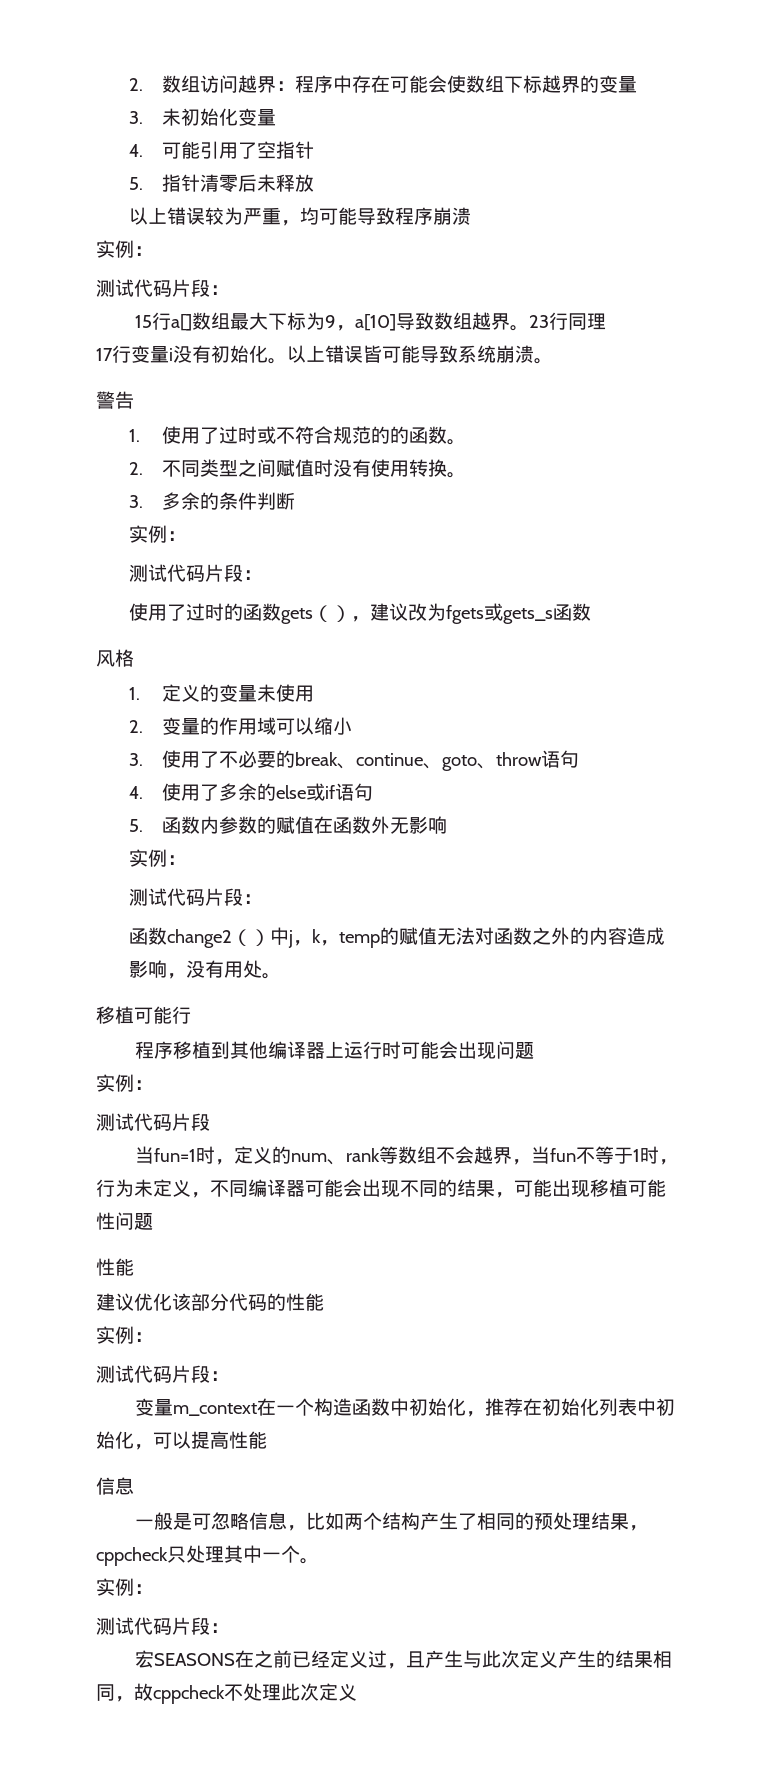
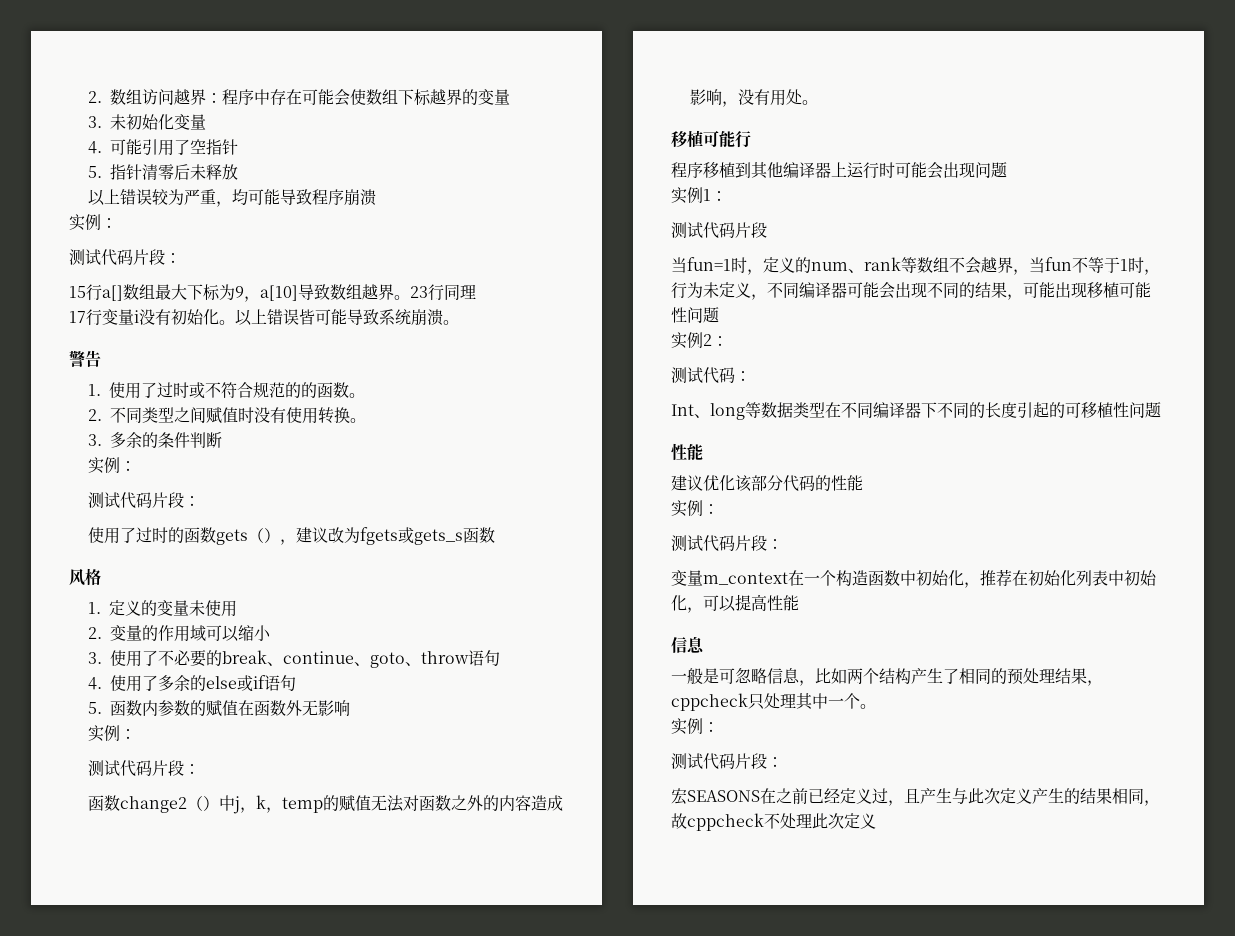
  程序移植到其他编译器上运行时可能会出现问题
- 实例：
+ 实例1：
+ 实例2：
+ 测试代码：
+ Int、long等数据类型在不同编译器下不同的长度引起的可移植性问题

